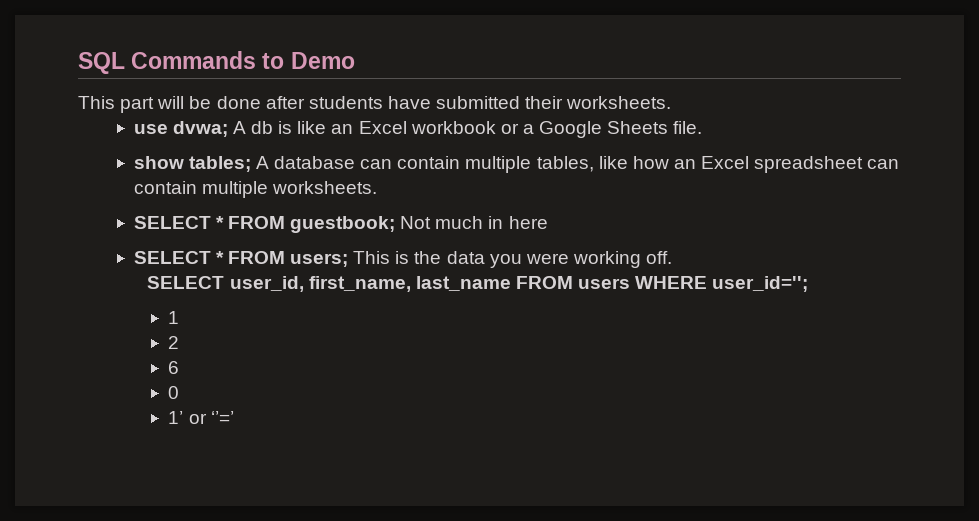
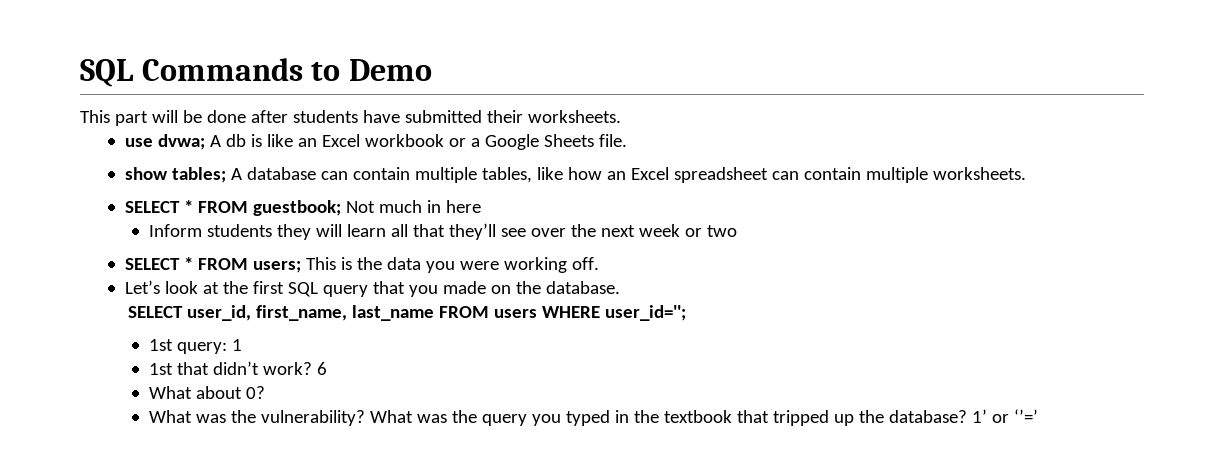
+ Inform students they will learn all that they’ll see over the next week or two
+ Let’s look at the first SQL query that you made on the database.
- 1
+ 1st query: 1
- 2
- 6
- 0
- 1’ or ‘’=’
+ 1st that didn’t work? 6
+ What about 0?
+ What was the vulnerability? What was the query you typed in the textbook that tripped up the database? 1’ or ‘’=’

